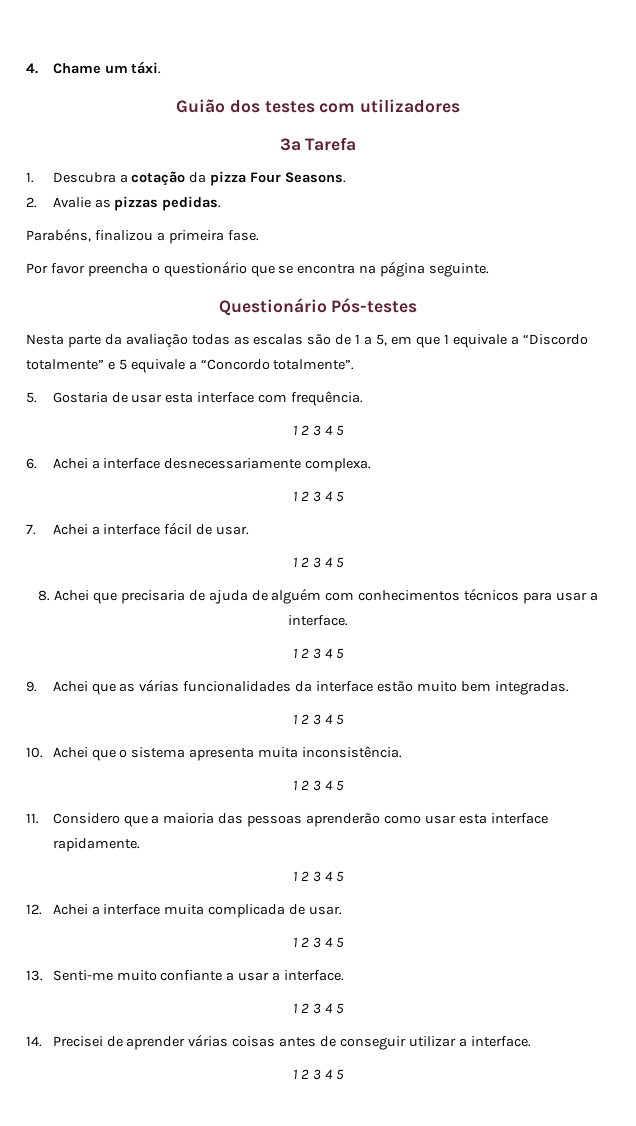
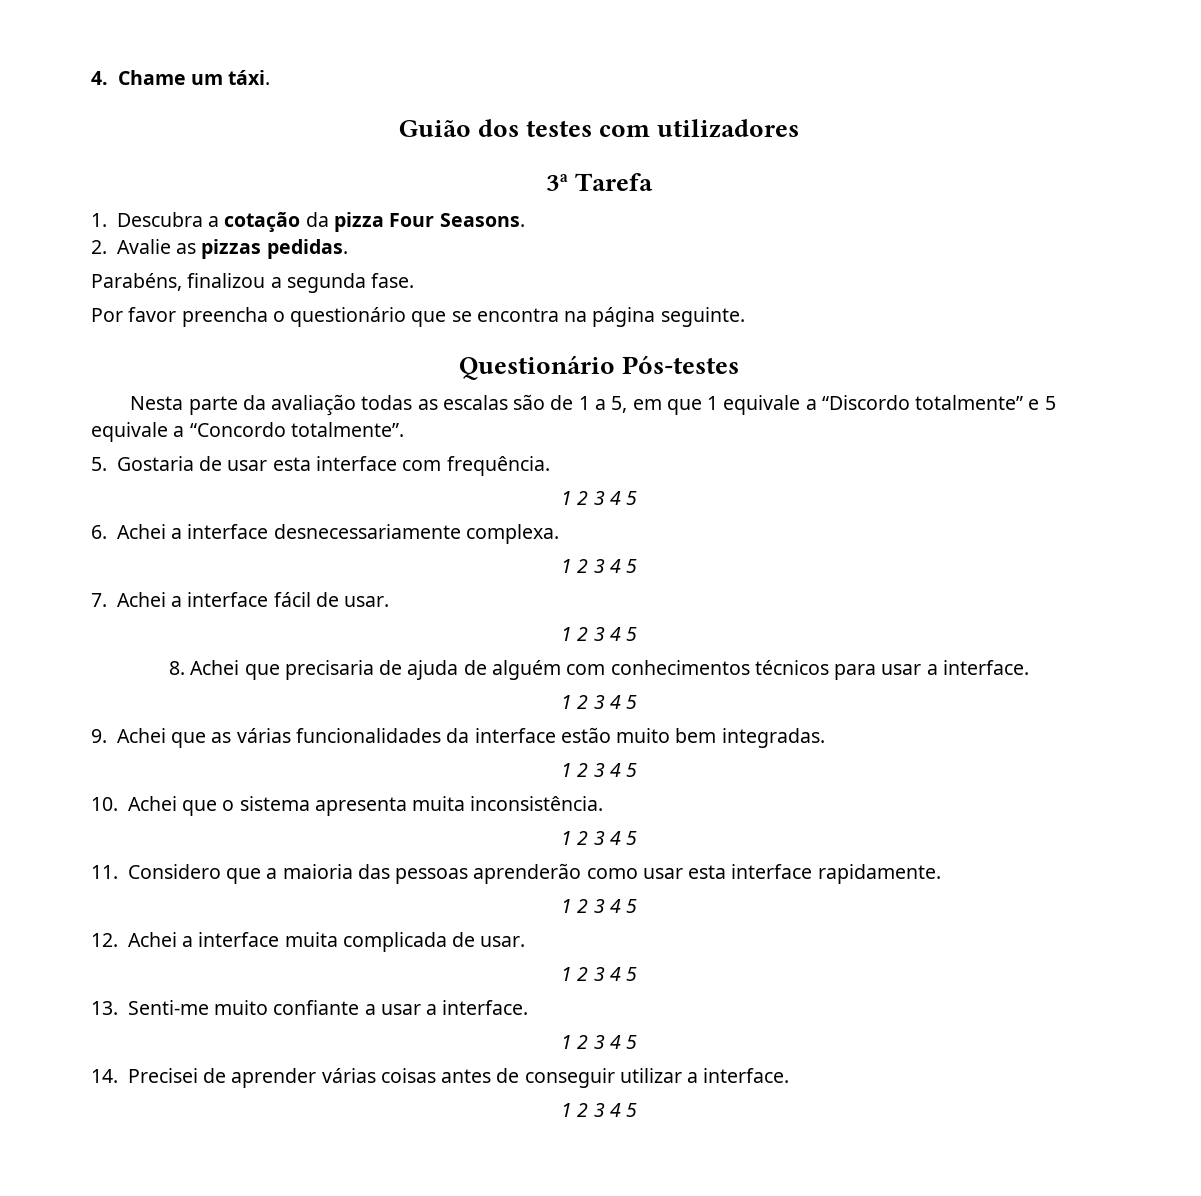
- Parabéns, finalizou a primeira fase.
+ Parabéns, finalizou a segunda fase.

